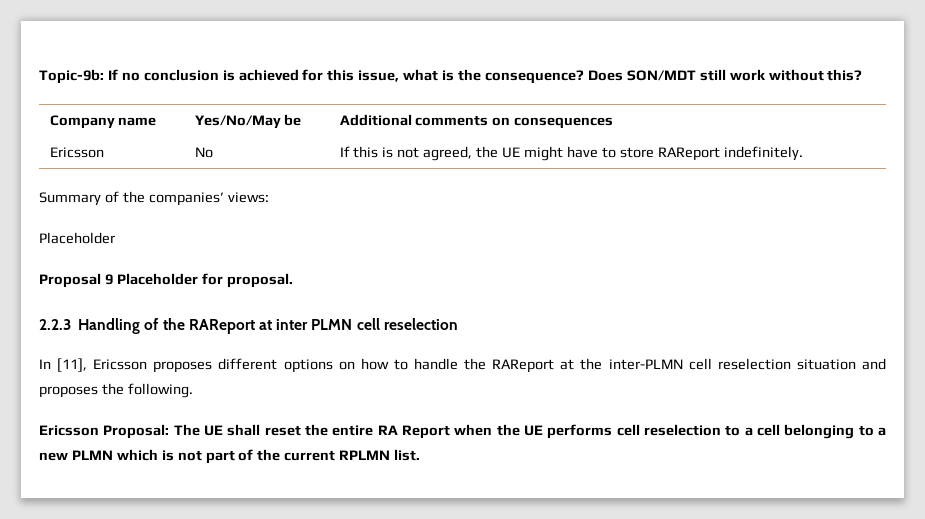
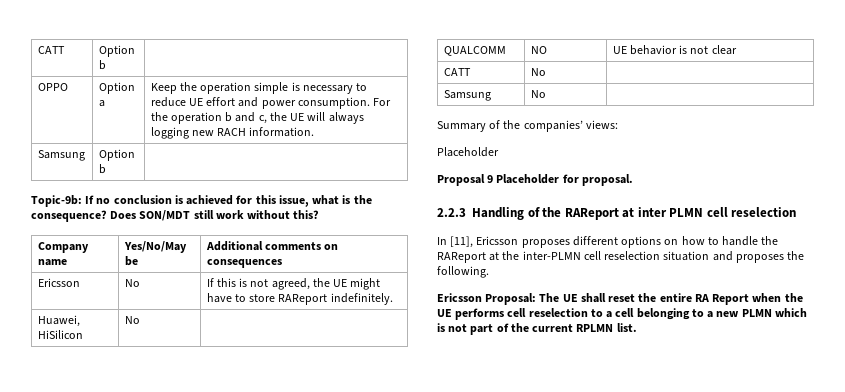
+ CATT | Option b |
+ OPPO | Option a | Keep the operation simple is necessary to reduce UE effort and power consumption. For the operation b and c, the UE will always logging new RACH information.
+ Samsung | Option b |
+ Huawei, HiSilicon | No |
+ QUALCOMM | NO | UE behavior is not clear
+ CATT | No |
+ Samsung | No |

